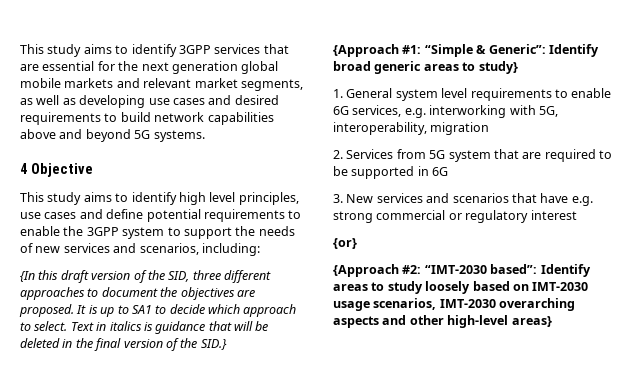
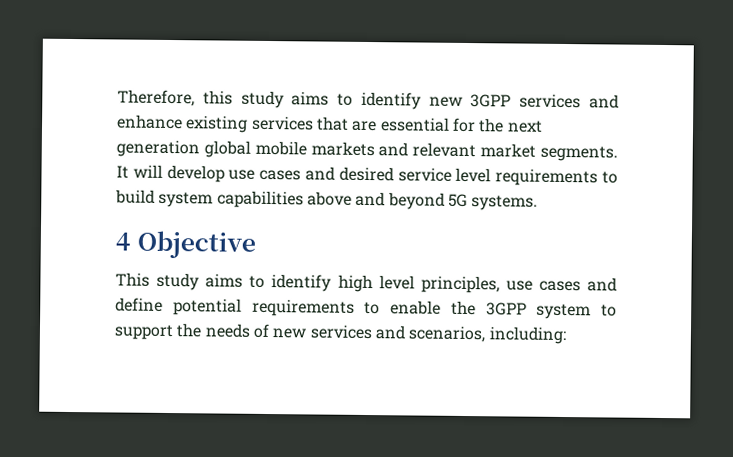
- This study aims to identify 3GPP services that are essential for the next generation global mobile markets and relevant market segments, as well as developing use cases and desired requirements to build network capabilities above and beyond 5G systems.
+ Therefore, this study aims to identify new 3GPP services and enhance existing services that are essential for the next generation global mobile markets and relevant market segments. It will develop use cases and desired service level requirements to build system capabilities above and beyond 5G systems.
- {In this draft version of the SID, three different approaches to document the objectives are proposed. It is up to SA1 to decide which approach to select. Text in italics is guidance that will be deleted in the final version of the SID.}
- {Approach #1: “Simple & Generic”: Identify broad generic areas to study}
- 1. General system level requirements to enable 6G services, e.g. interworking with 5G, interoperability, migration
- 2. Services from 5G system that are required to be supported in 6G
- 3. New services and scenarios that have e.g. strong commercial or regulatory interest
- {or}
- {Approach #2: “IMT-2030 based”: Identify areas to study loosely based on IMT-2030 usage scenarios, IMT-2030 overarching aspects and other high-level areas}

